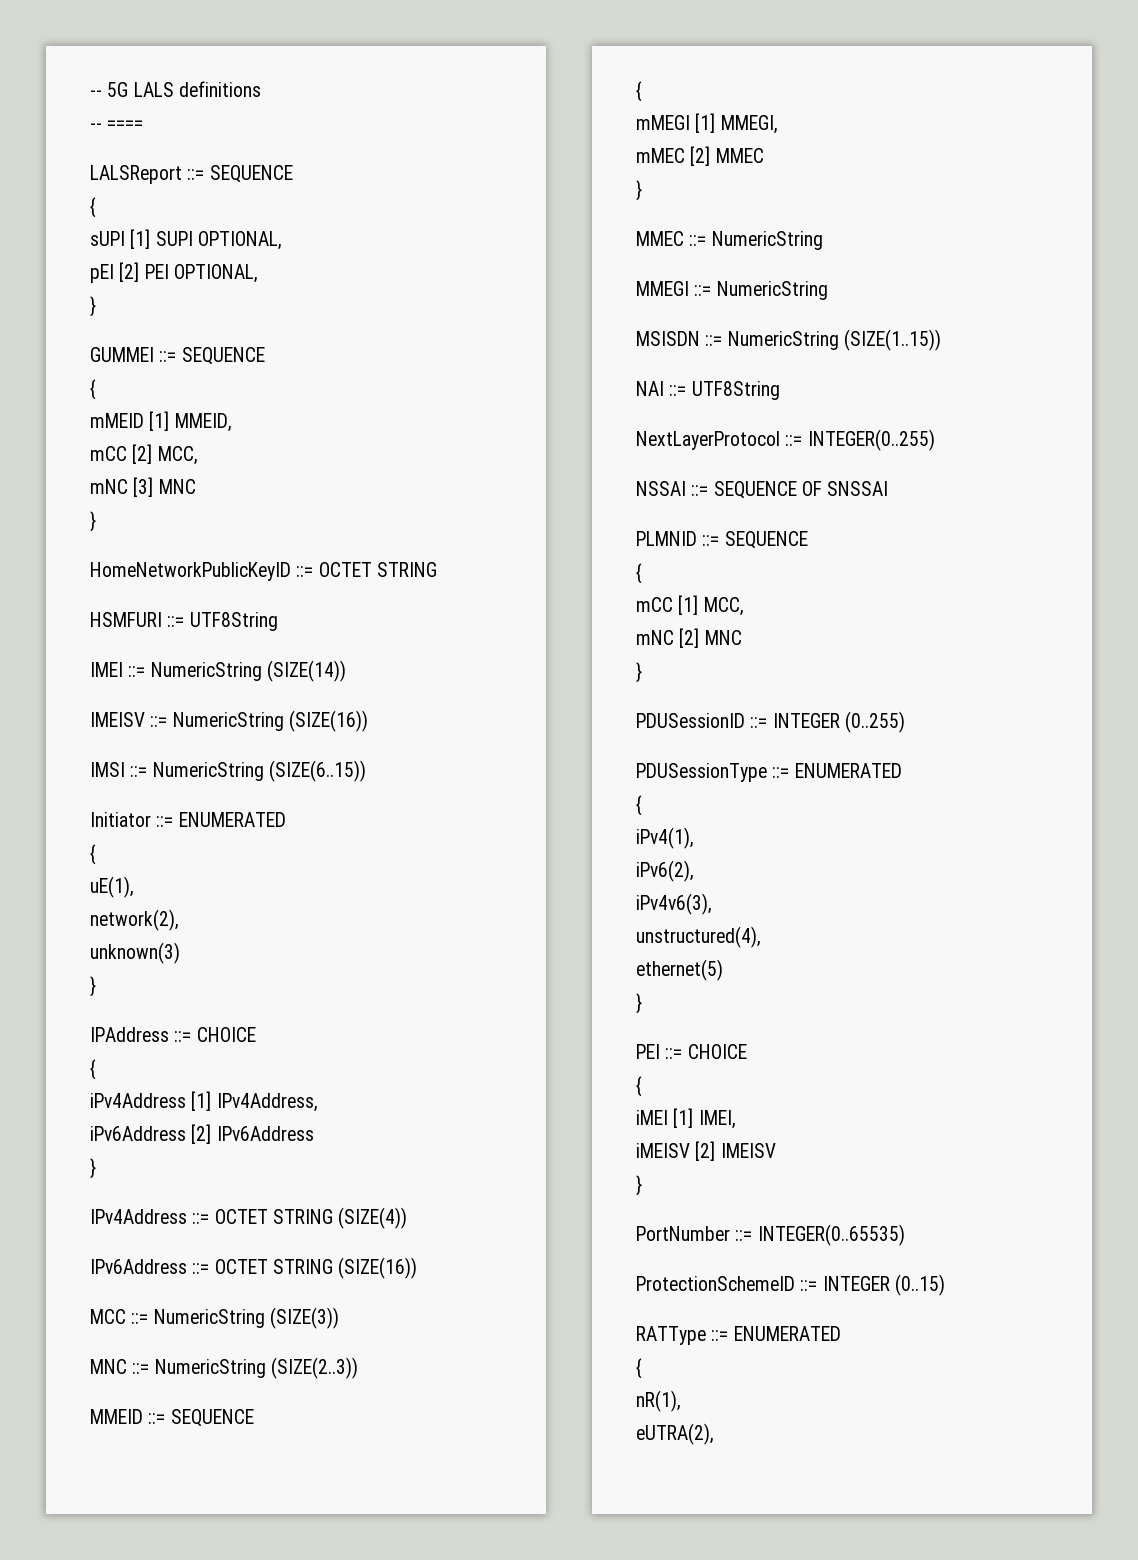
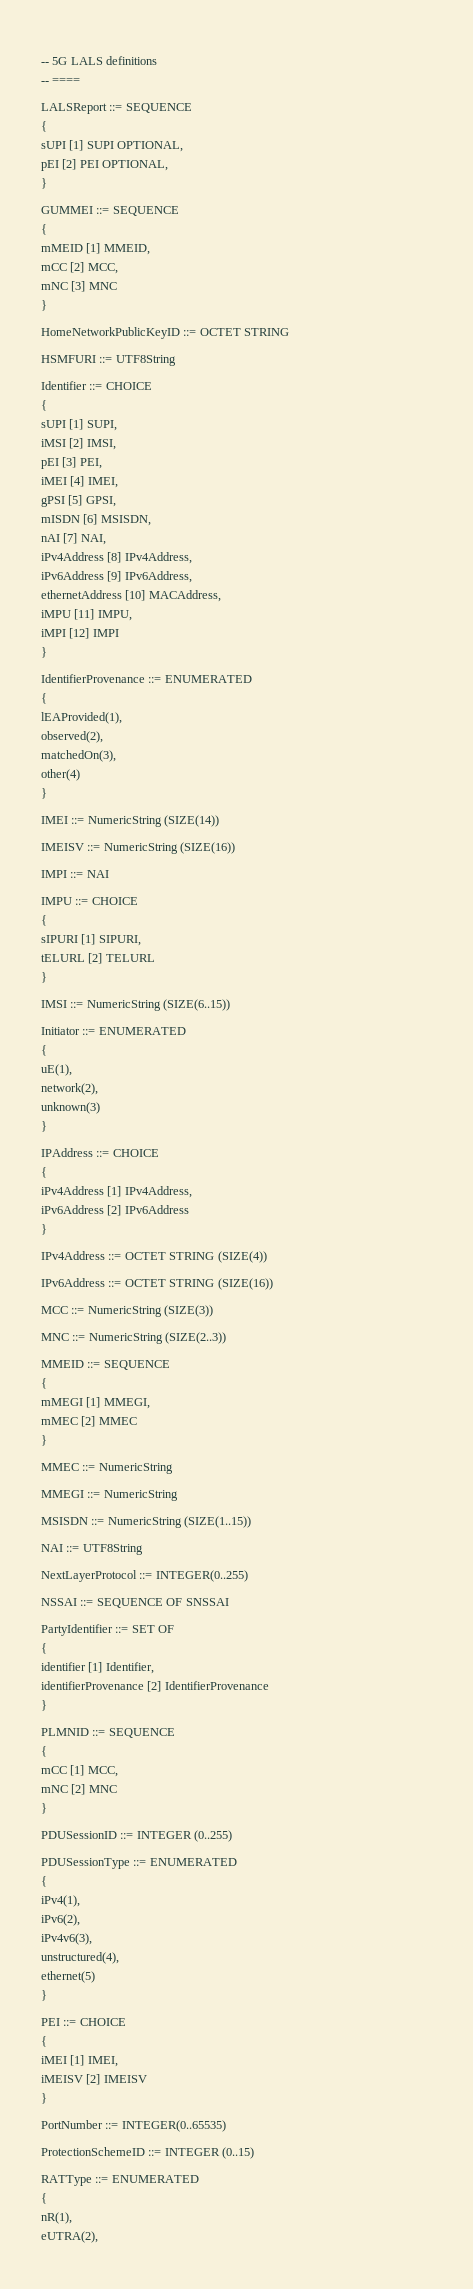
+ Identifier ::= CHOICE
+ {
+ sUPI [1] SUPI,
+ iMSI [2] IMSI,
+ pEI [3] PEI,
+ iMEI [4] IMEI,
+ gPSI [5] GPSI,
+ mISDN [6] MSISDN,
+ nAI [7] NAI,
+ iPv4Address [8] IPv4Address,
+ iPv6Address [9] IPv6Address,
+ ethernetAddress [10] MACAddress,
+ iMPU [11] IMPU,
+ iMPI [12] IMPI
+ }
+ IdentifierProvenance ::= ENUMERATED
+ {
+ lEAProvided(1),
+ observed(2),
+ matchedOn(3),
+ other(4)
+ }
+ IMPI ::= NAI
+ IMPU ::= CHOICE
+ {
+ sIPURI [1] SIPURI,
+ tELURL [2] TELURL
+ }
+ PartyIdentifier ::= SET OF
+ {
+ identifier [1] Identifier,
+ identifierProvenance [2] IdentifierProvenance
+ }

